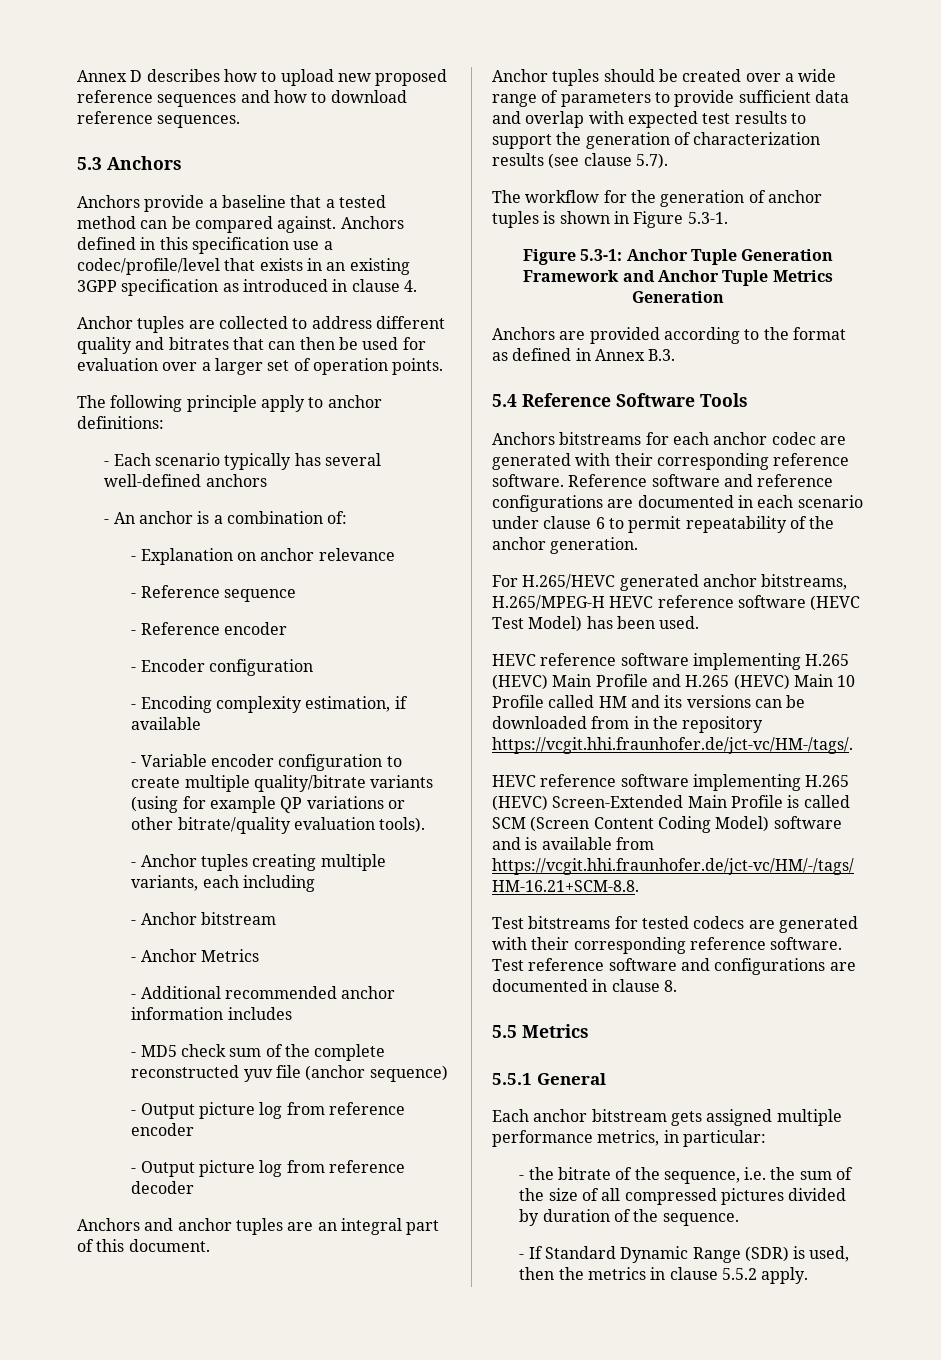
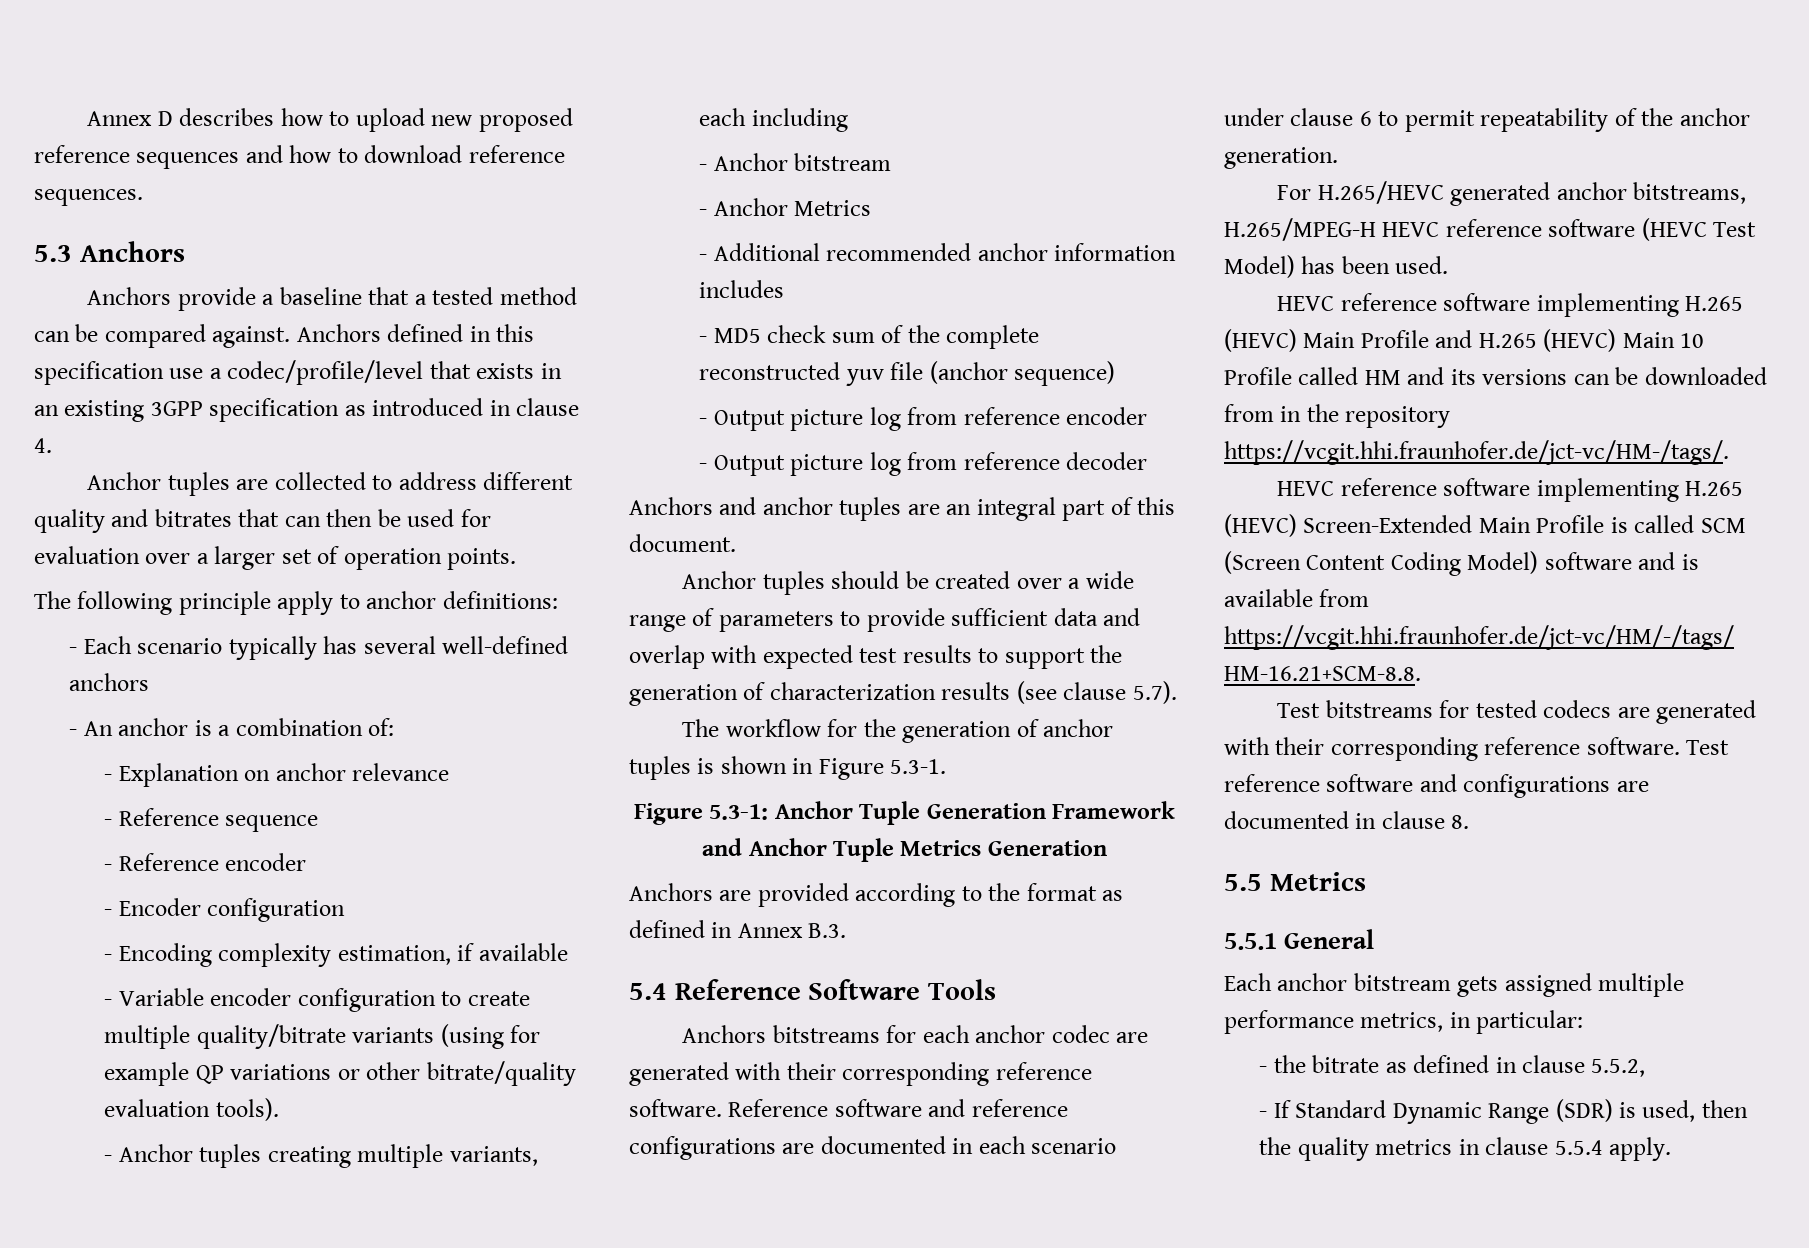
- - the bitrate of the sequence, i.e. the sum of the size of all compressed pictures divided by duration of the sequence.
+ - the bitrate as defined in clause 5.5.2,
- - If Standard Dynamic Range (SDR) is used, then the metrics in clause 5.5.2 apply.
+ - If Standard Dynamic Range (SDR) is used, then the quality metrics in clause 5.5.4 apply.

